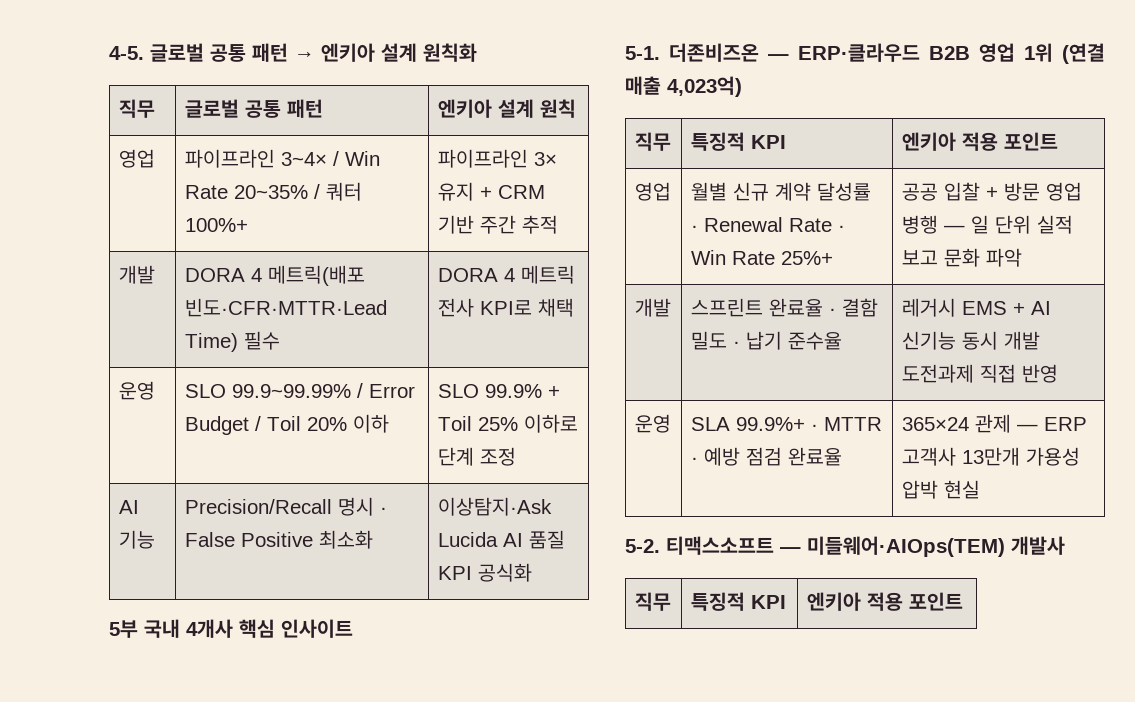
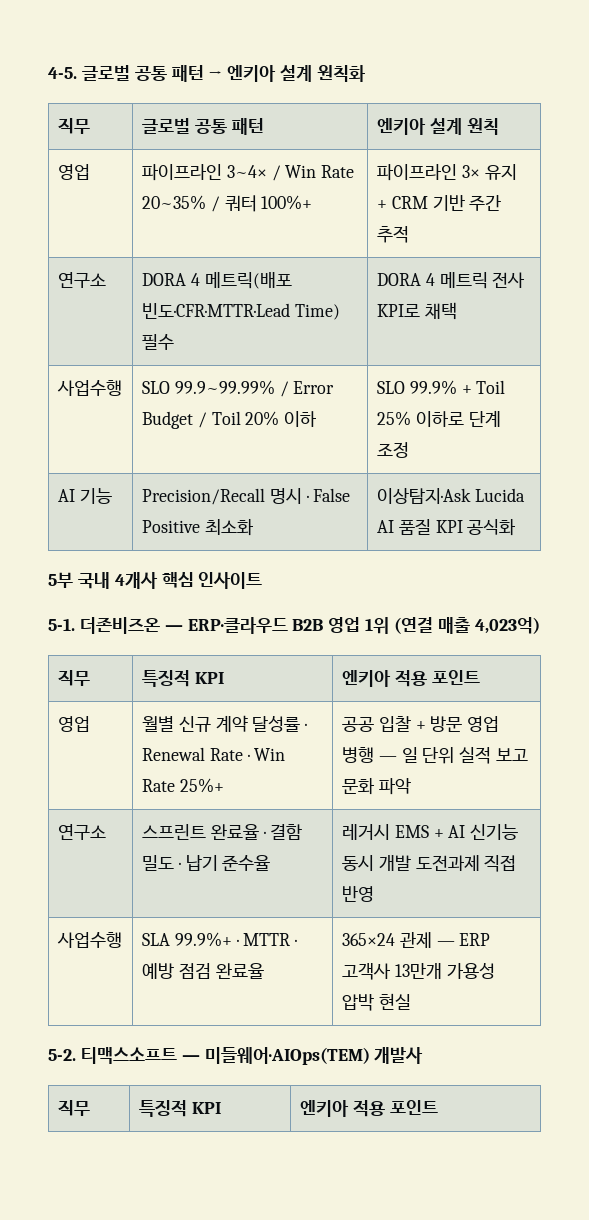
- 개발 | DORA 4 메트릭(배포 빈도·CFR·MTTR·Lead Time) 필수 | DORA 4 메트릭 전사 KPI로 채택
+ 연구소 | DORA 4 메트릭(배포 빈도·CFR·MTTR·Lead Time) 필수 | DORA 4 메트릭 전사 KPI로 채택
- 운영 | SLO 99.9~99.99% / Error Budget / Toil 20% 이하 | SLO 99.9% + Toil 25% 이하로 단계 조정
+ 사업수행 | SLO 99.9~99.99% / Error Budget / Toil 20% 이하 | SLO 99.9% + Toil 25% 이하로 단계 조정
- 개발 | 스프린트 완료율 · 결함 밀도 · 납기 준수율 | 레거시 EMS + AI 신기능 동시 개발 도전과제 직접 반영
+ 연구소 | 스프린트 완료율 · 결함 밀도 · 납기 준수율 | 레거시 EMS + AI 신기능 동시 개발 도전과제 직접 반영
- 운영 | SLA 99.9%+ · MTTR · 예방 점검 완료율 | 365×24 관제 — ERP 고객사 13만개 가용성 압박 현실
+ 사업수행 | SLA 99.9%+ · MTTR · 예방 점검 완료율 | 365×24 관제 — ERP 고객사 13만개 가용성 압박 현실

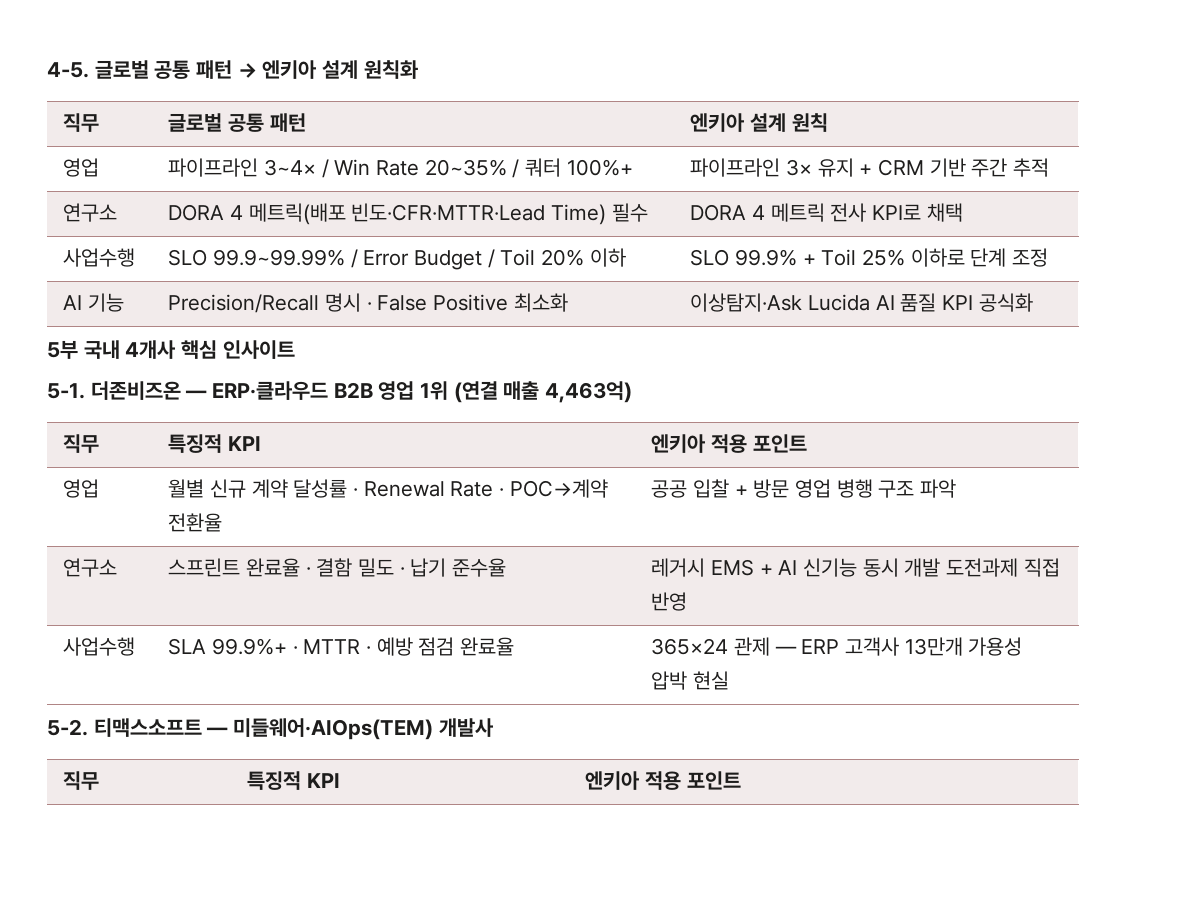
- 더존비즈온 — ERP·클라우드 B2B 영업 1위 (연결 매출 4,023억)
+ 더존비즈온 — ERP·클라우드 B2B 영업 1위 (연결 매출 4,463억)
- 영업 | 월별 신규 계약 달성률 · Renewal Rate · Win Rate 25%+ | 공공 입찰 + 방문 영업 병행 — 일 단위 실적 보고 문화 파악
+ 영업 | 월별 신규 계약 달성률 · Renewal Rate · POC→계약 전환율 | 공공 입찰 + 방문 영업 병행 구조 파악

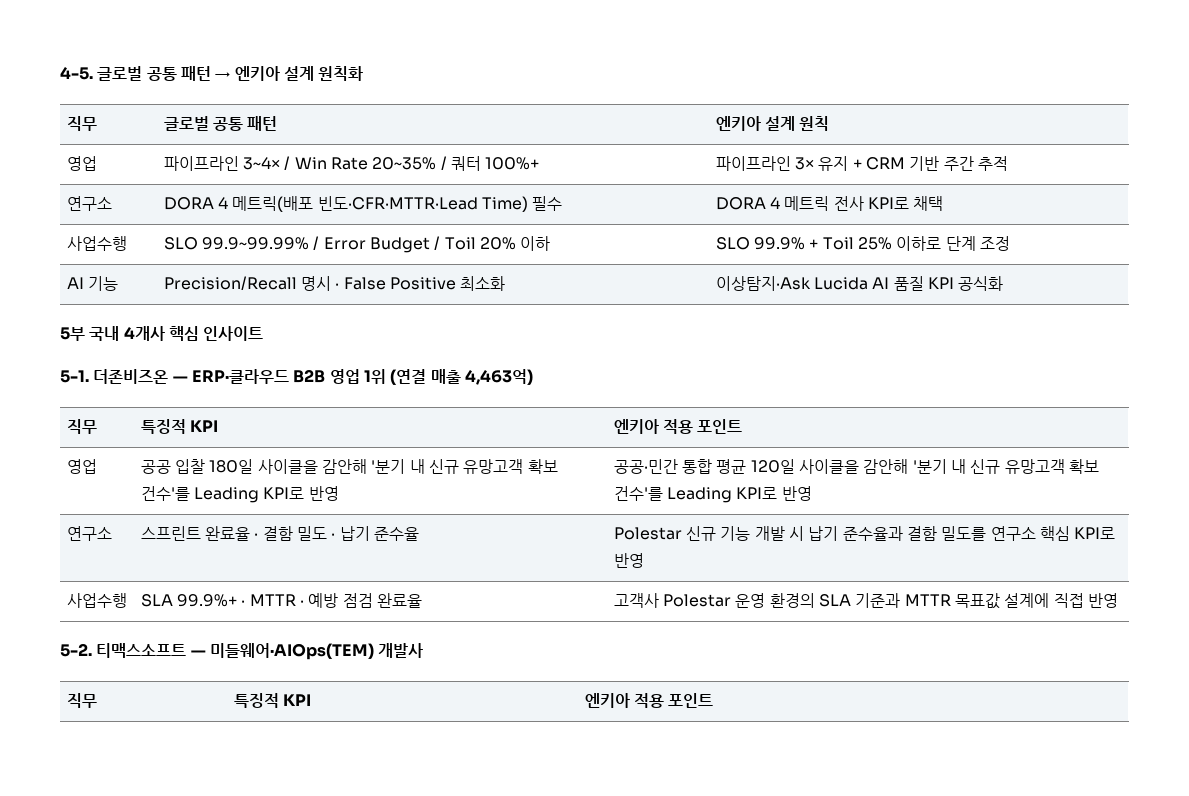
- 영업 | 월별 신규 계약 달성률 · Renewal Rate · POC→계약 전환율 | 공공 입찰 + 방문 영업 병행 구조 파악
+ 영업 | 공공 입찰 180일 사이클을 감안해 '분기 내 신규 유망고객 확보 건수'를 Leading KPI로 반영 | 공공·민간 통합 평균 120일 사이클을 감안해 '분기 내 신규 유망고객 확보 건수'를 Leading KPI로 반영
- 연구소 | 스프린트 완료율 · 결함 밀도 · 납기 준수율 | 레거시 EMS + AI 신기능 동시 개발 도전과제 직접 반영
+ 연구소 | 스프린트 완료율 · 결함 밀도 · 납기 준수율 | Polestar 신규 기능 개발 시 납기 준수율과 결함 밀도를 연구소 핵심 KPI로 반영
- 사업수행 | SLA 99.9%+ · MTTR · 예방 점검 완료율 | 365×24 관제 — ERP 고객사 13만개 가용성 압박 현실
+ 사업수행 | SLA 99.9%+ · MTTR · 예방 점검 완료율 | 고객사 Polestar 운영 환경의 SLA 기준과 MTTR 목표값 설계에 직접 반영

